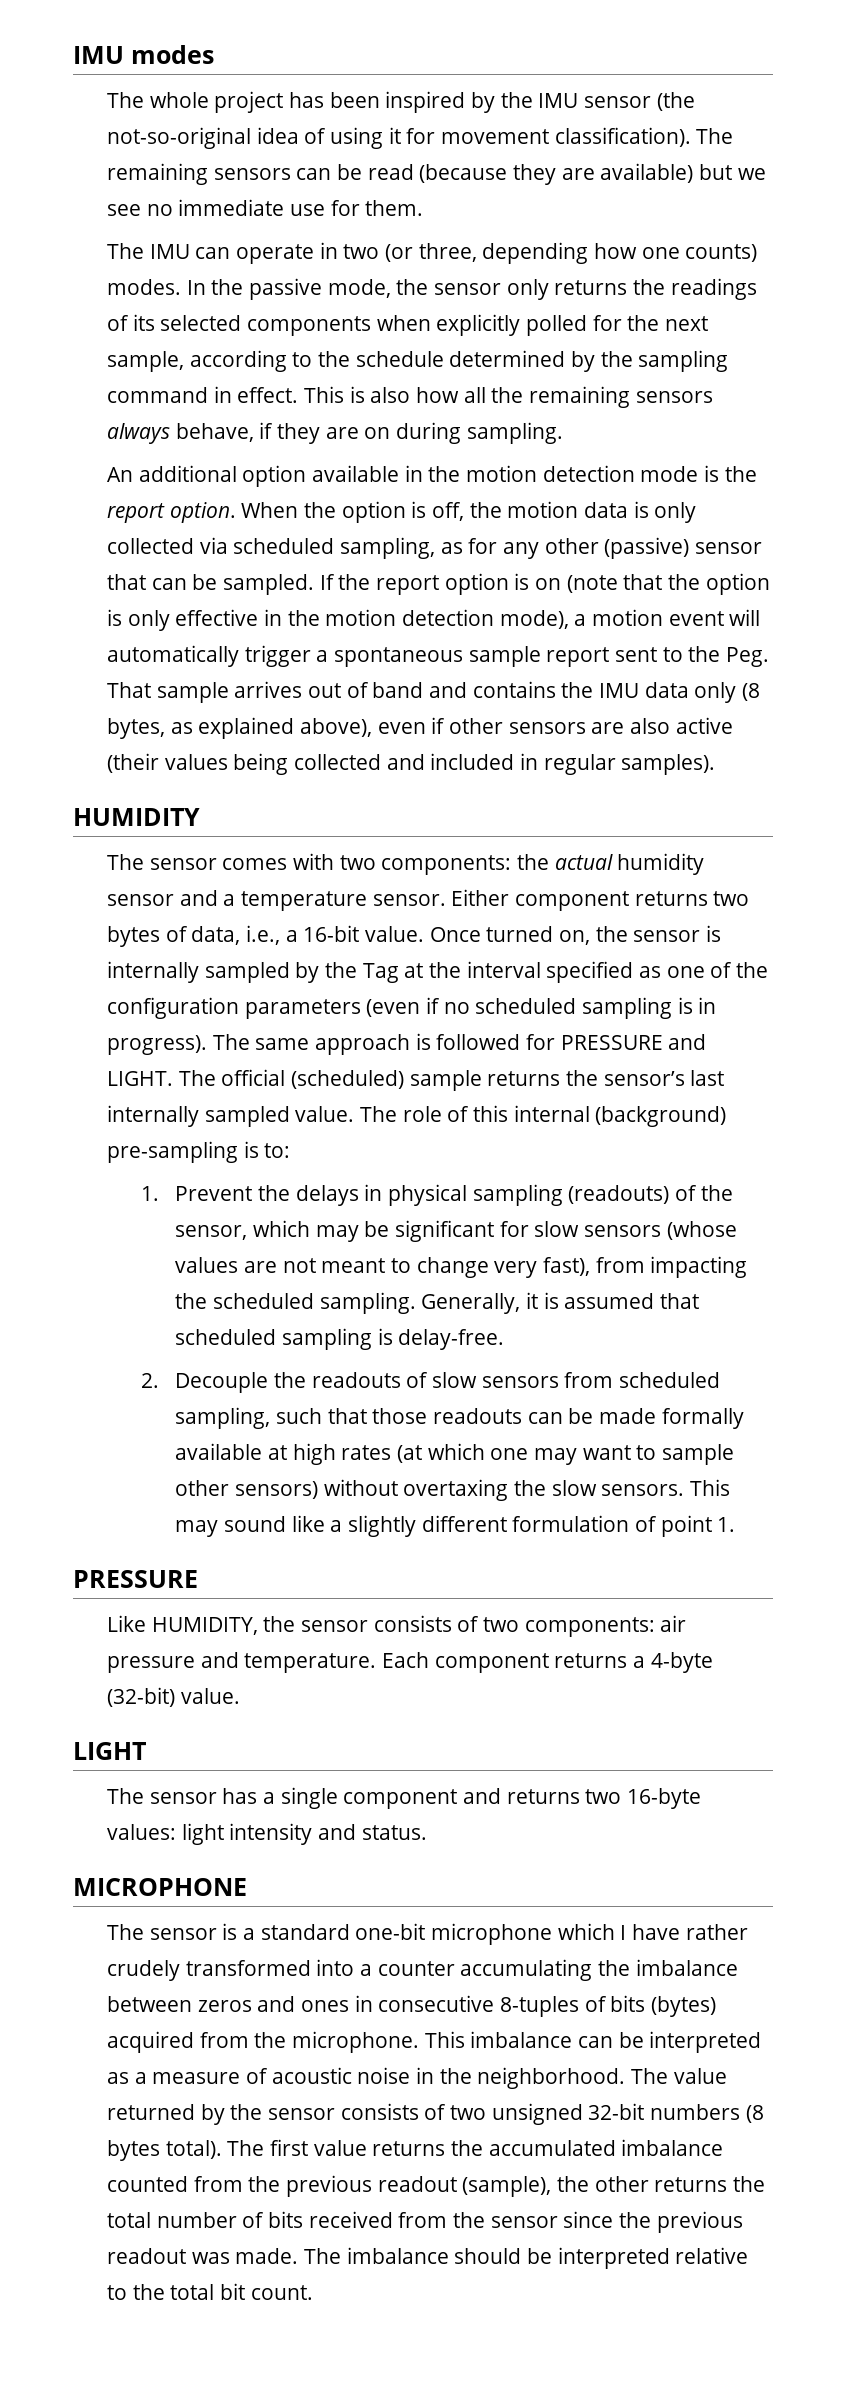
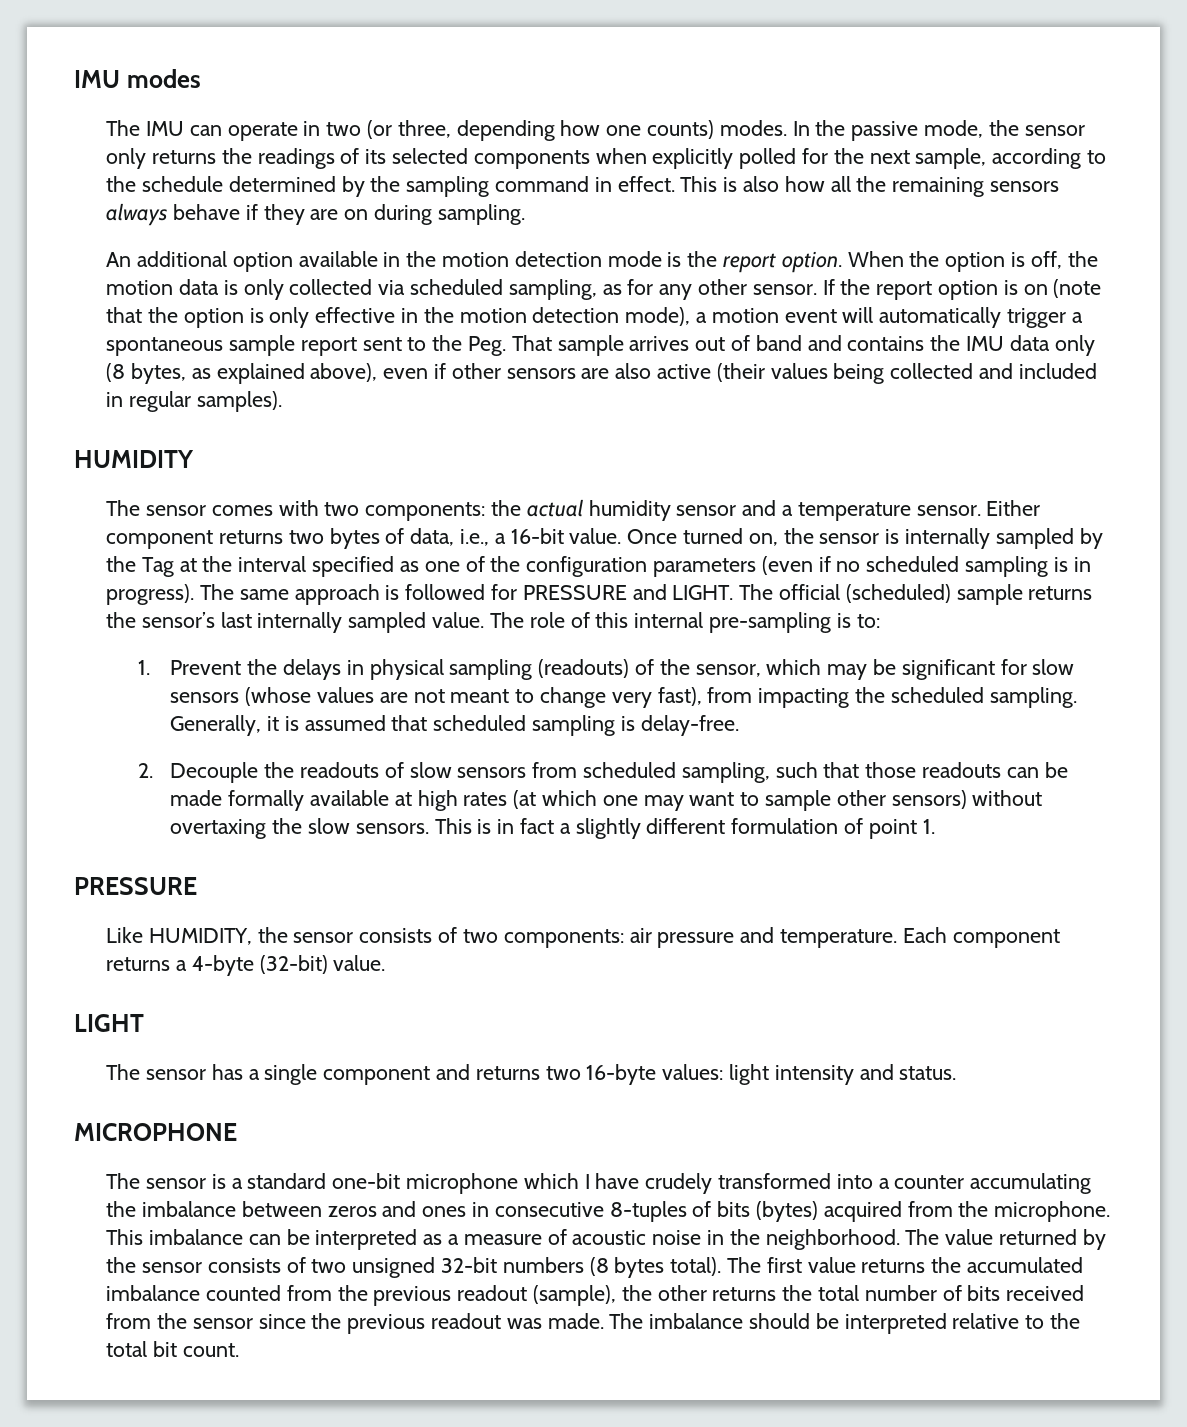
- The whole project has been inspired by the IMU sensor (the not-so-original idea of using it for movement classification). The remaining sensors can be read (because they are available) but we see no immediate use for them.
- This is also how all the remaining sensors always behave, if they are on during sampling.
+ This is also how all the remaining sensors always behave if they are on during sampling.
- When the option is off, the motion data is only collected via scheduled sampling, as for any other (passive) sensor that can be sampled.
+ When the option is off, the motion data is only collected via scheduled sampling, as for any other sensor.
- The role of this internal (background) pre-sampling is to:
+ The role of this internal pre-sampling is to:
- This may sound like a slightly different formulation of point 1.
+ This is in fact a slightly different formulation of point 1.
- The sensor is a standard one-bit microphone which I have rather crudely transformed into a counter accumulating the imbalance between zeros and ones in consecutive 8-tuples of bits (bytes) acquired from the microphone.
+ The sensor is a standard one-bit microphone which I have crudely transformed into a counter accumulating the imbalance between zeros and ones in consecutive 8-tuples of bits (bytes) acquired from the microphone.

